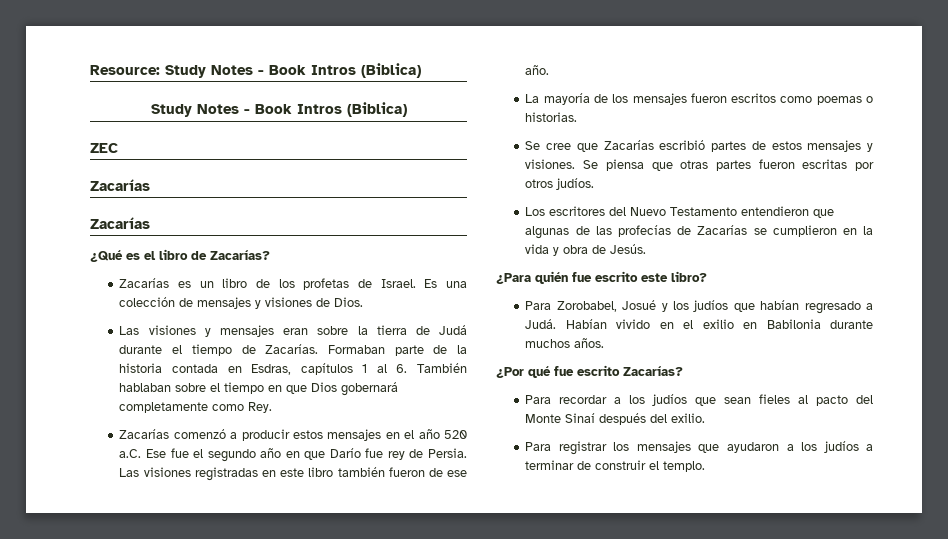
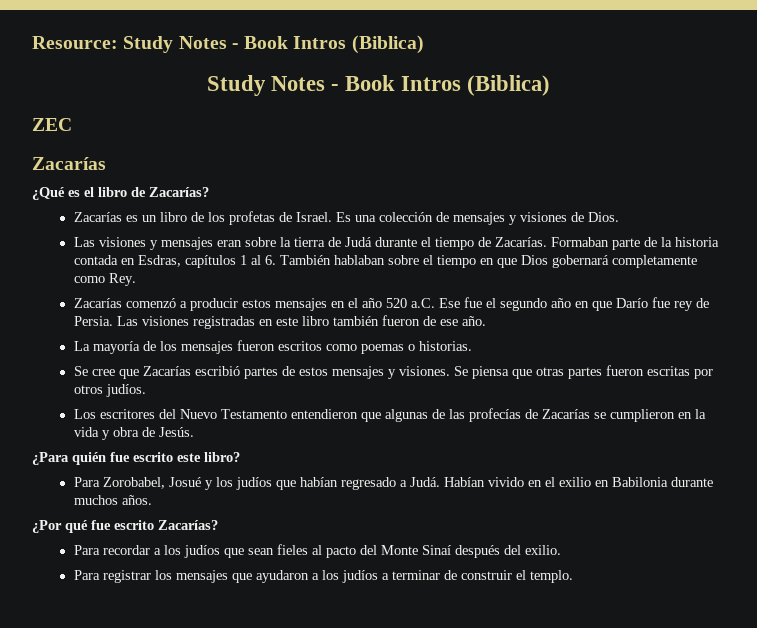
  ZEC
- Zacarías

